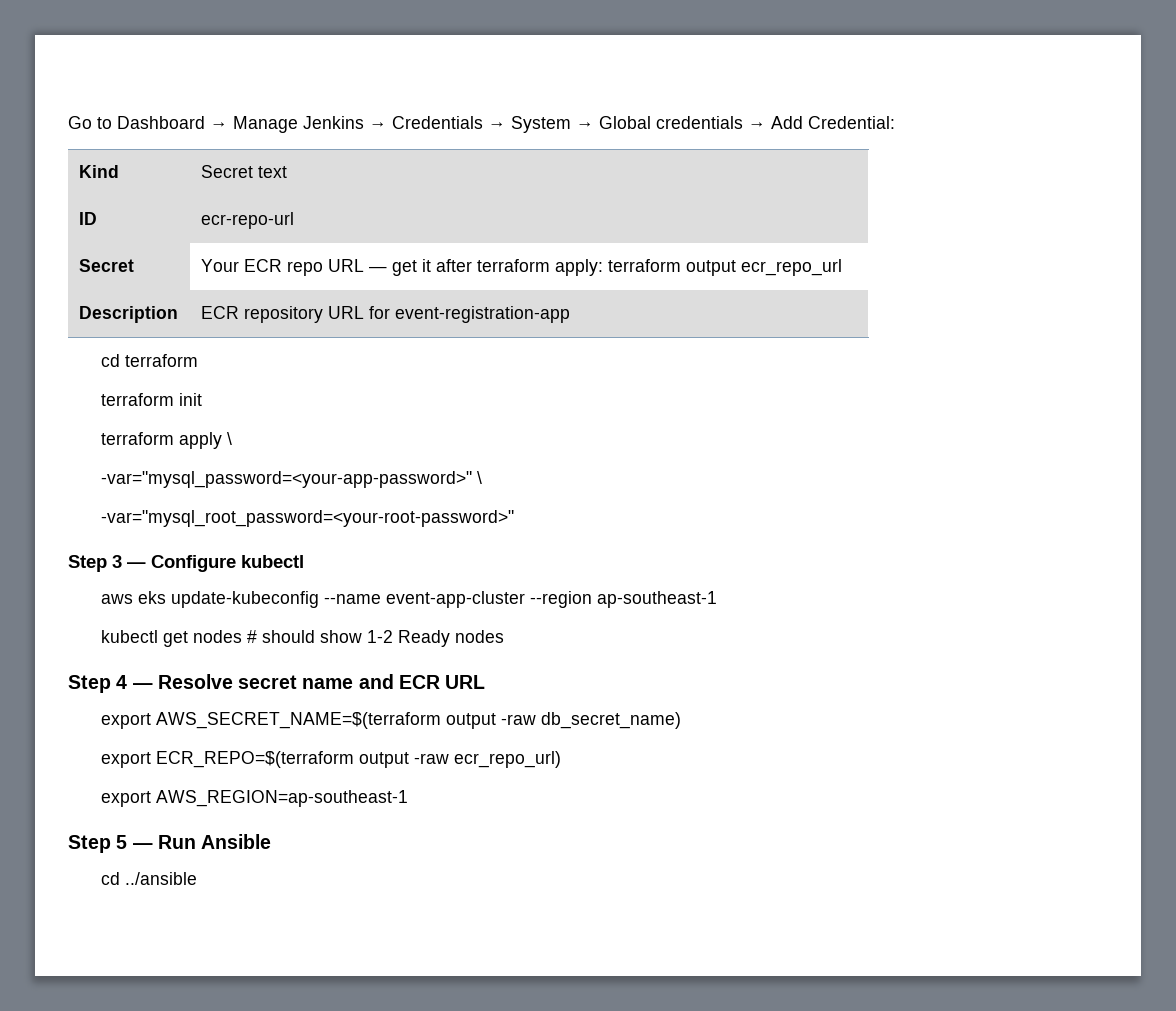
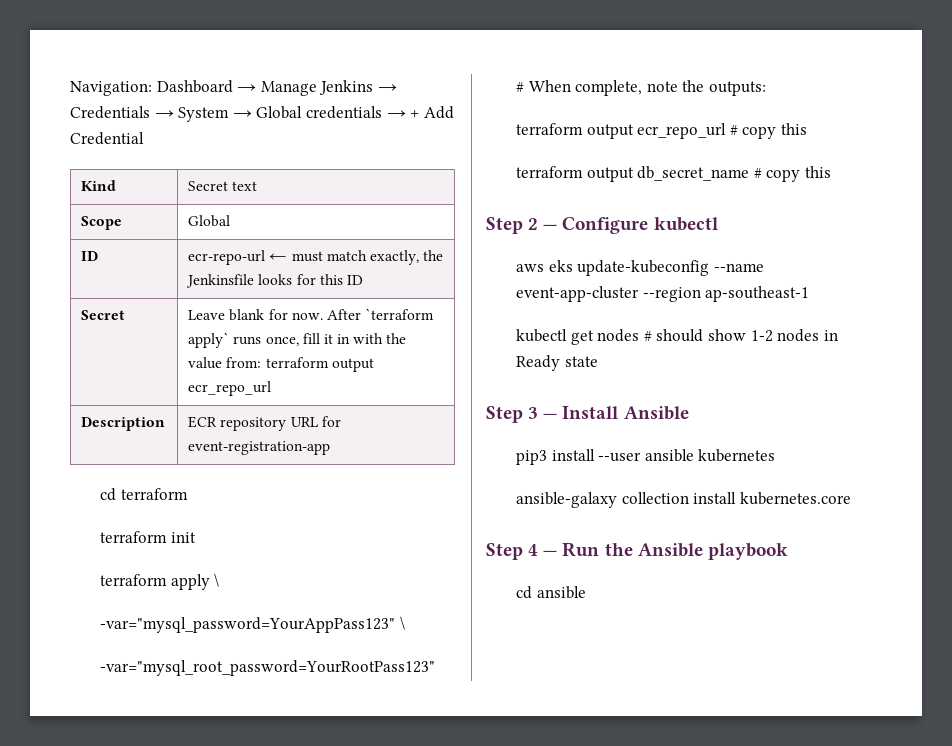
- Go to Dashboard → Manage Jenkins → Credentials → System → Global credentials → Add Credential:
+ Navigation: Dashboard → Manage Jenkins → Credentials → System → Global credentials → + Add Credential
+ Scope | Global
- ID | ecr-repo-url
- Secret | Your ECR repo URL — get it after terraform apply: terraform output ecr_repo_url
+ ID | ecr-repo-url ← must match exactly, the Jenkinsfile looks for this ID
+ Secret | Leave blank for now. After `terraform apply` runs once, fill it in with the value from: terraform output ecr_repo_url
- -var="mysql_password=<your-app-password>" \
- -var="mysql_root_password=<your-root-password>"
- Step 3 — Configure kubectl
+ -var="mysql_password=YourAppPass123" \
+ -var="mysql_root_password=YourRootPass123"
+ # When complete, note the outputs:
+ terraform output ecr_repo_url # copy this
+ terraform output db_secret_name # copy this
+ Step 2 — Configure kubectl
- kubectl get nodes # should show 1-2 Ready nodes
- Step 4 — Resolve secret name and ECR URL
- export AWS_SECRET_NAME=$(terraform output -raw db_secret_name)
- export ECR_REPO=$(terraform output -raw ecr_repo_url)
- export AWS_REGION=ap-southeast-1
- Step 5 — Run Ansible
- cd ../ansible
+ kubectl get nodes # should show 1-2 nodes in Ready state
+ Step 3 — Install Ansible
+ pip3 install --user ansible kubernetes
+ ansible-galaxy collection install kubernetes.core
+ Step 4 — Run the Ansible playbook
+ cd ansible

